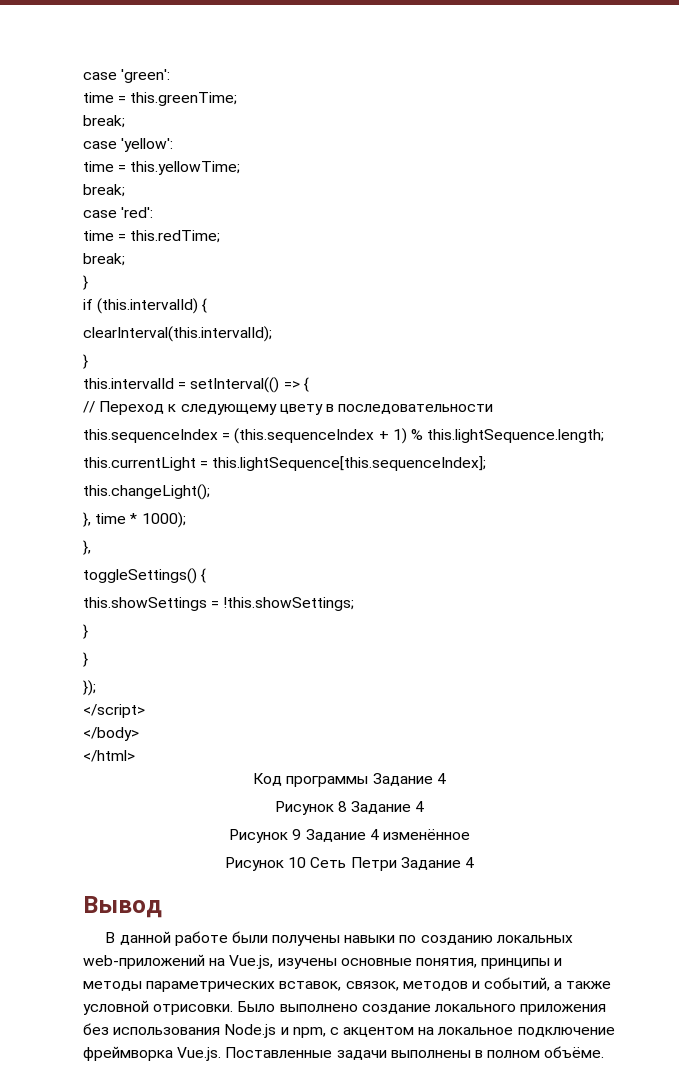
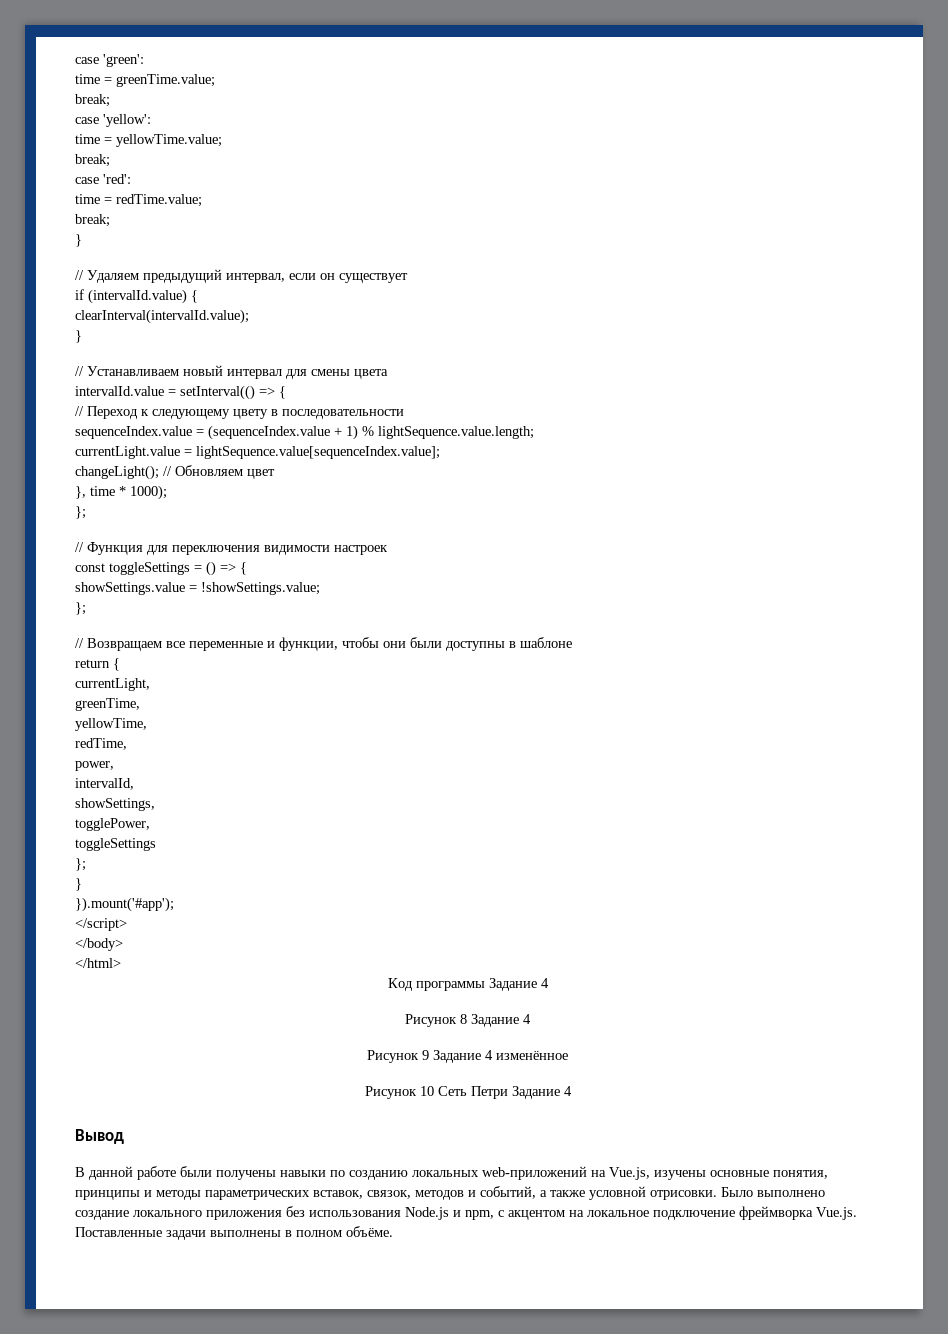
- time = this.greenTime;
+ time = greenTime.value;
- time = this.yellowTime;
+ time = yellowTime.value;
- time = this.redTime;
+ time = redTime.value;
+ // Удаляем предыдущий интервал, если он существует
- if (this.intervalId) {
- clearInterval(this.intervalId);
+ if (intervalId.value) {
+ clearInterval(intervalId.value);
  }
- this.intervalId = setInterval(() => {
+ // Устанавливаем новый интервал для смены цвета
+ intervalId.value = setInterval(() => {
- this.sequenceIndex = (this.sequenceIndex + 1) % this.lightSequence.length;
- this.currentLight = this.lightSequence[this.sequenceIndex];
- this.changeLight();
+ sequenceIndex.value = (sequenceIndex.value + 1) % lightSequence.value.length;
+ currentLight.value = lightSequence.value[sequenceIndex.value];
+ changeLight(); // Обновляем цвет
  }, time * 1000);
- },
- toggleSettings() {
- this.showSettings = !this.showSettings;
+ };
+ // Функция для переключения видимости настроек
+ const toggleSettings = () => {
+ showSettings.value = !showSettings.value;
+ };
+ // Возвращаем все переменные и функции, чтобы они были доступны в шаблоне
+ return {
+ currentLight,
+ greenTime,
+ yellowTime,
+ redTime,
+ power,
+ intervalId,
+ showSettings,
+ togglePower,
+ toggleSettings
+ };
  }
- }
- });
+ }).mount('#app');

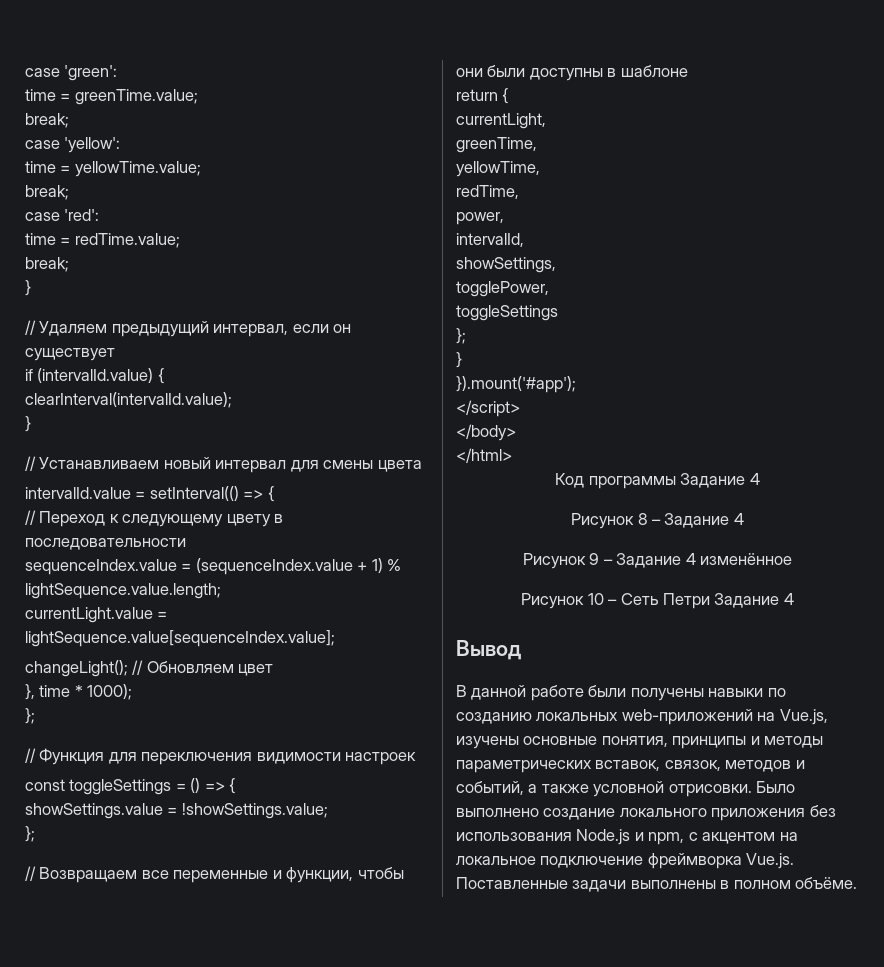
- Рисунок 8 Задание 4
+ Рисунок 8 – Задание 4
- Рисунок 9 Задание 4 изменённое
+ Рисунок 9 – Задание 4 изменённое
- Рисунок 10 Сеть Петри Задание 4
+ Рисунок 10 – Сеть Петри Задание 4

